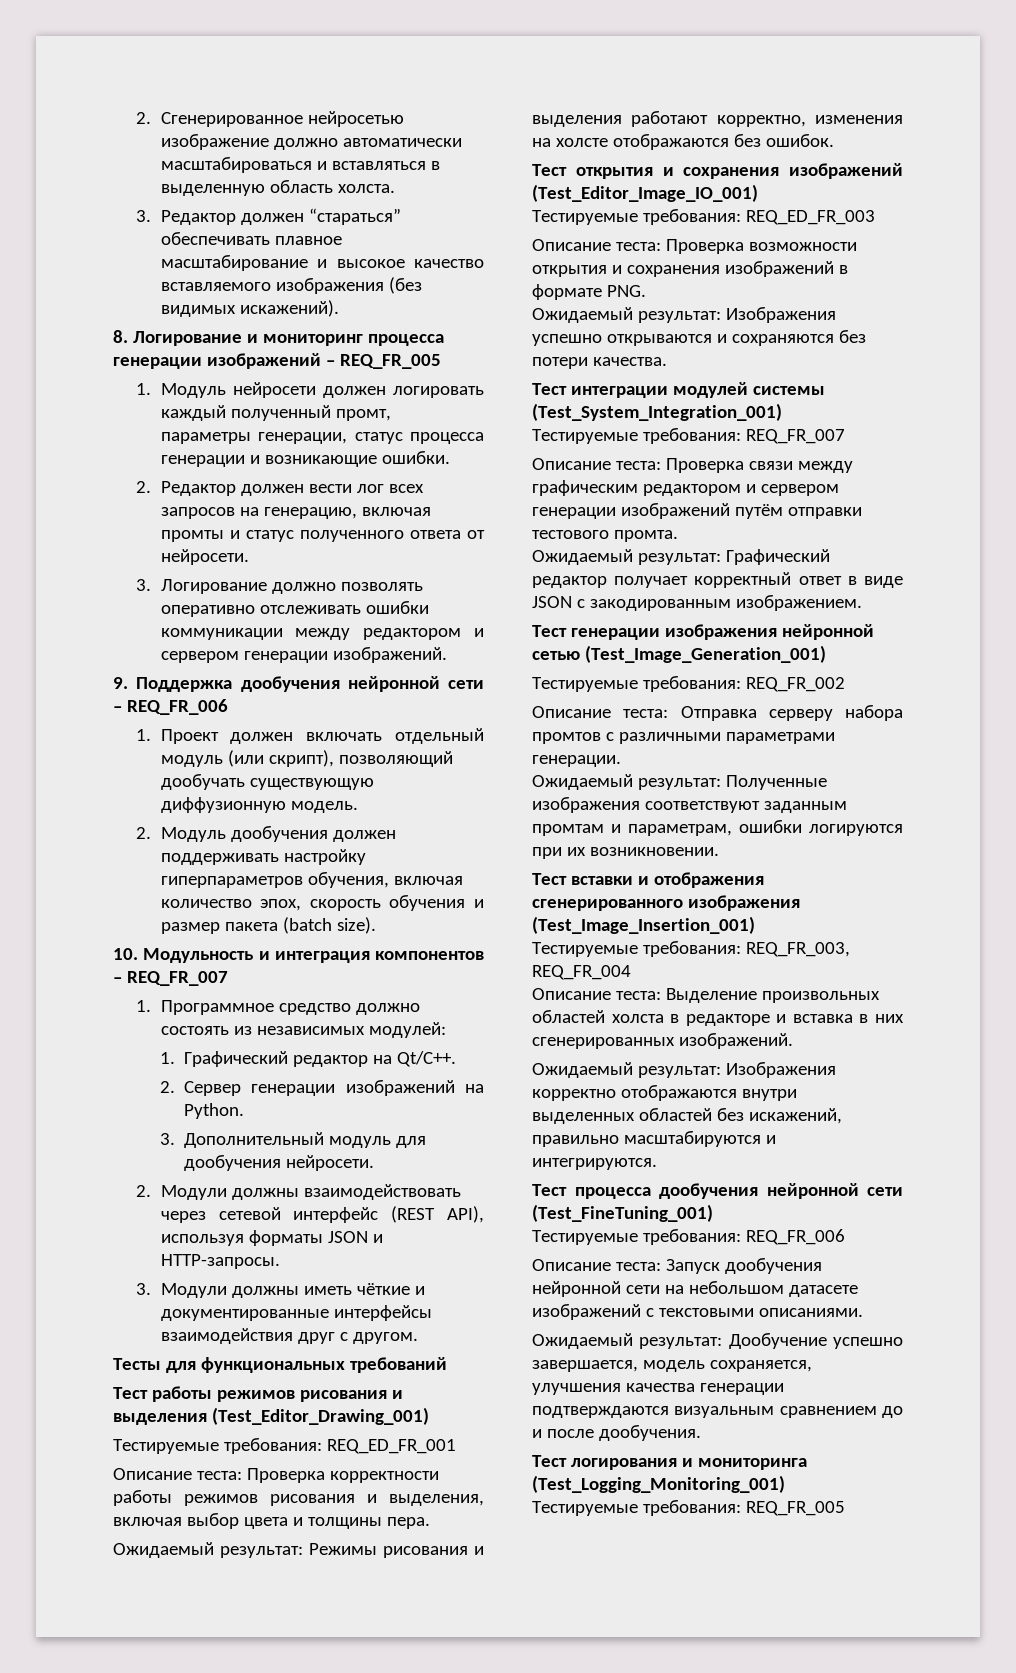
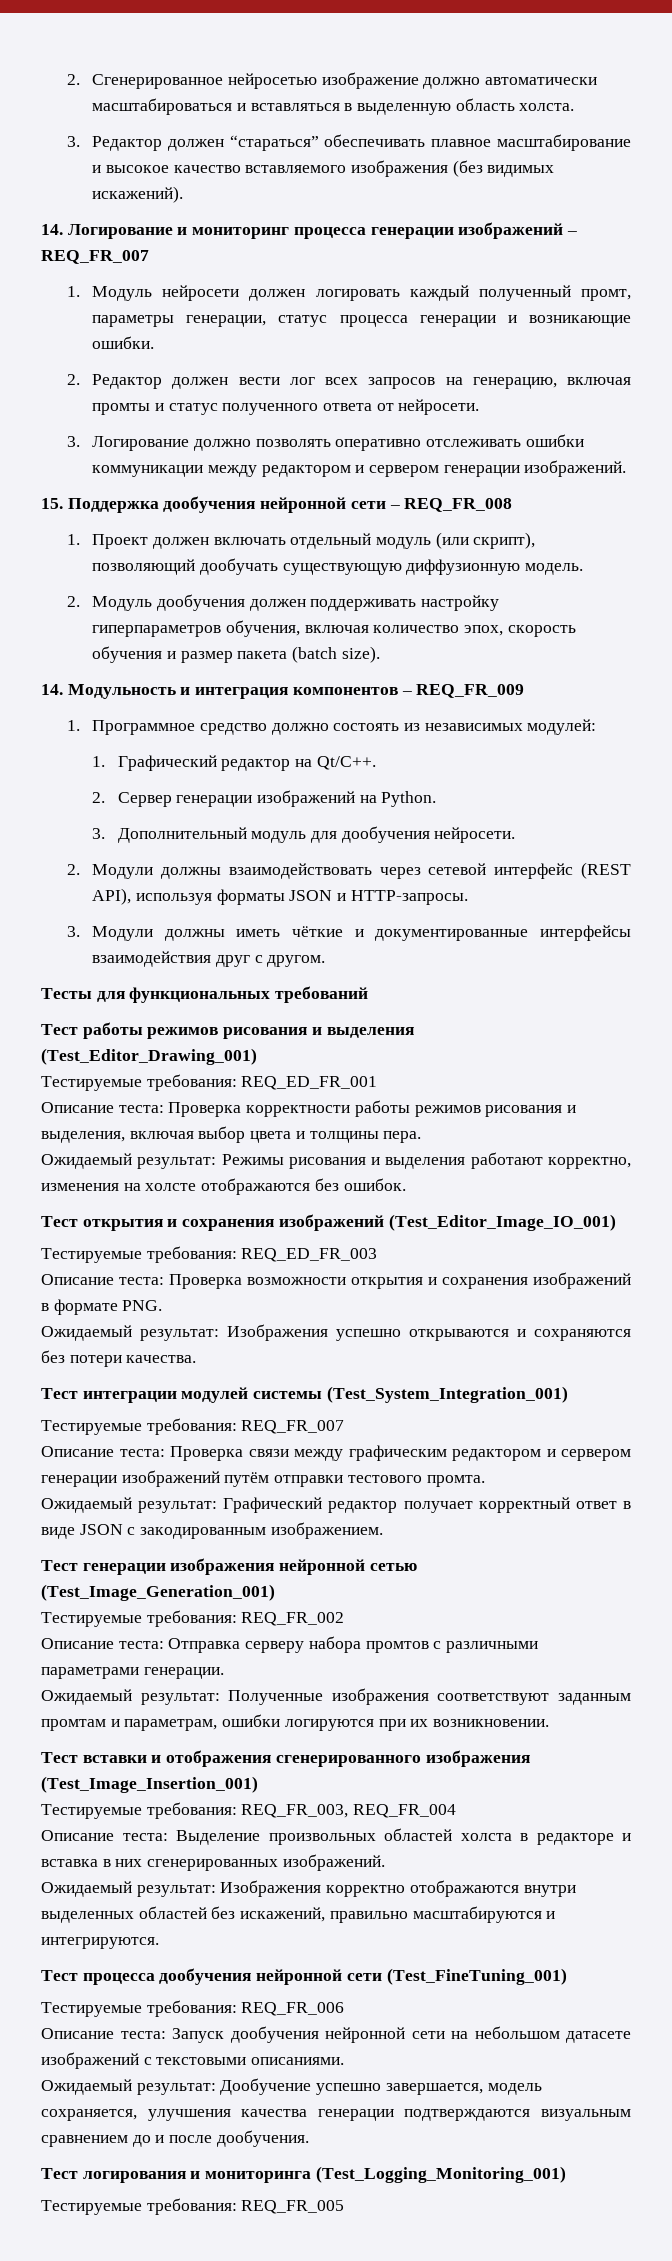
- 8. Логирование и мониторинг процесса генерации изображений – REQ_FR_005
+ 14. Логирование и мониторинг процесса генерации изображений – REQ_FR_007
- 9. Поддержка дообучения нейронной сети – REQ_FR_006
+ 15. Поддержка дообучения нейронной сети – REQ_FR_008
- 10. Модульность и интеграция компонентов – REQ_FR_007
+ 14. Модульность и интеграция компонентов – REQ_FR_009

